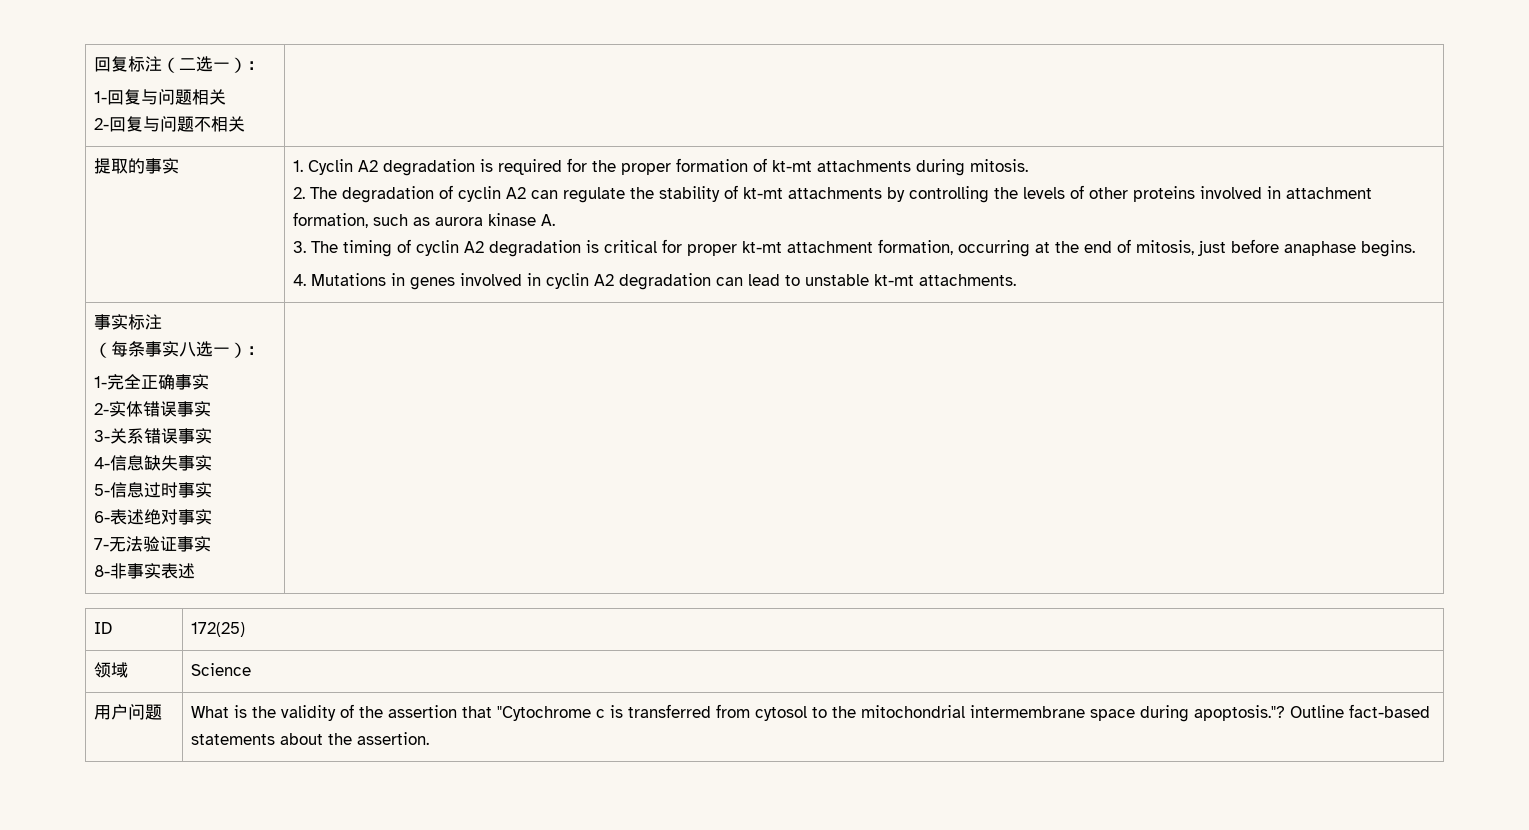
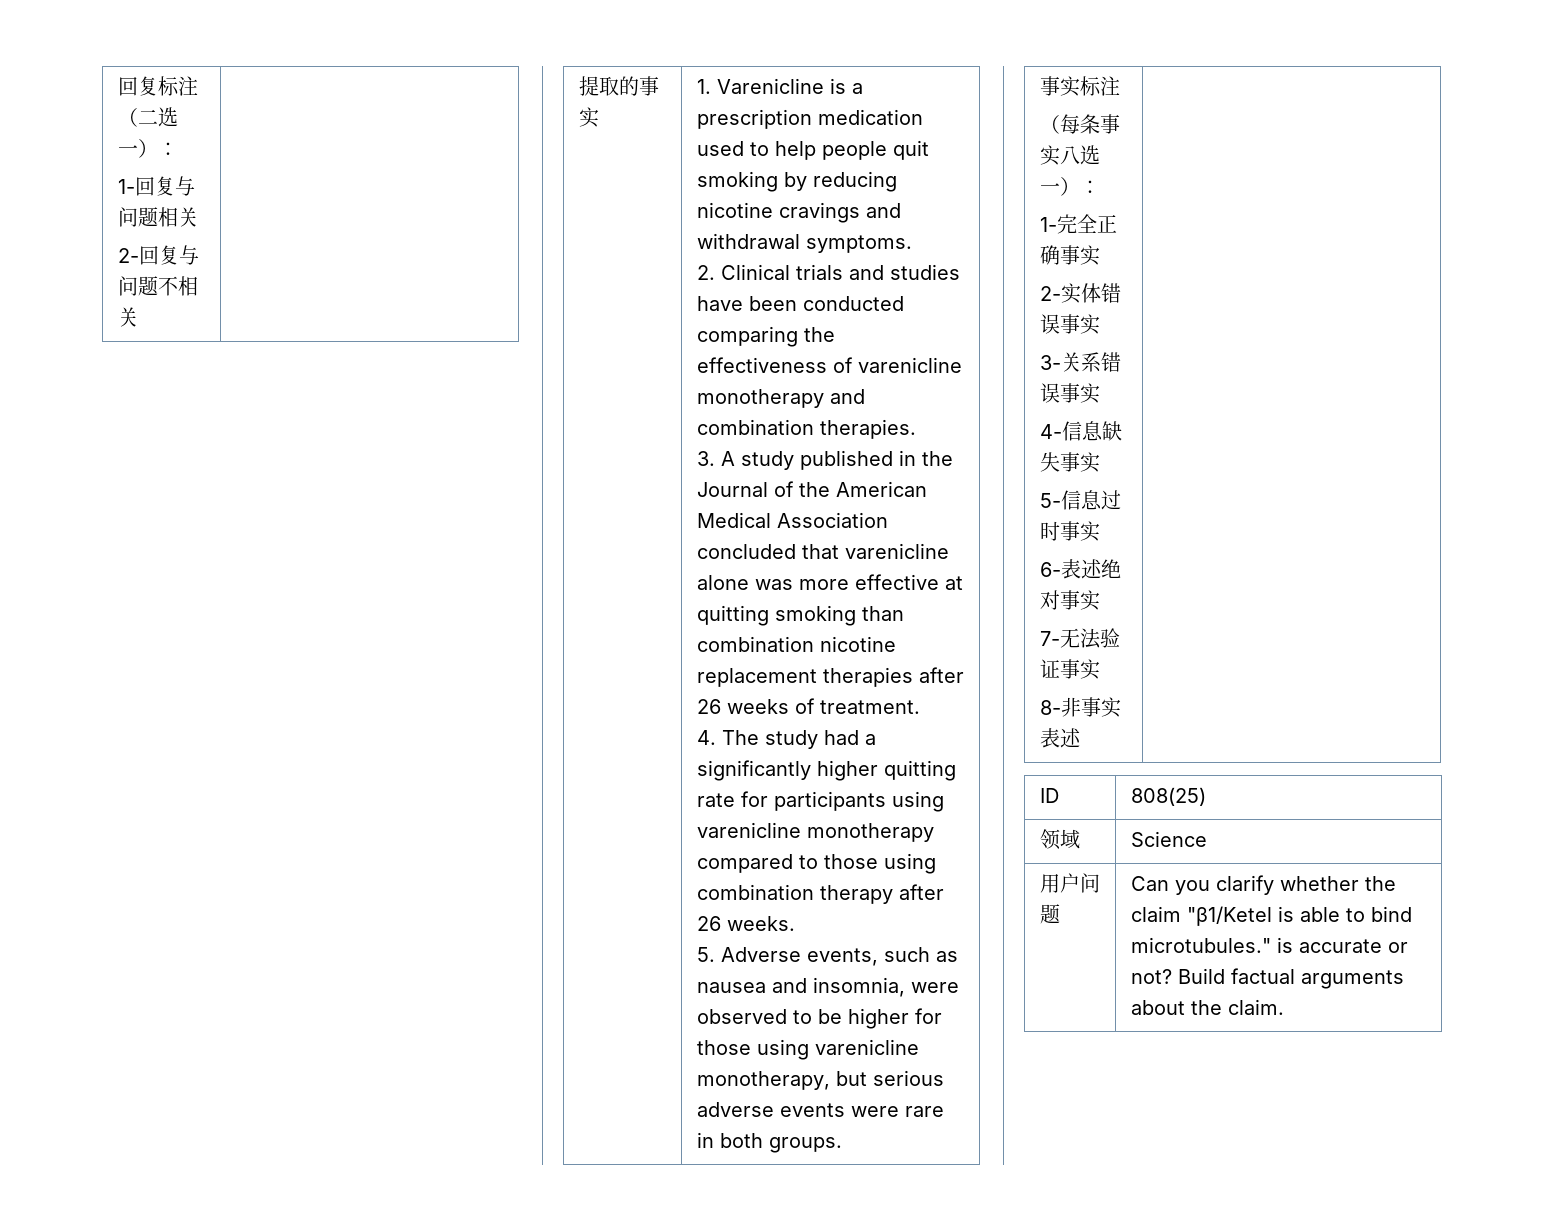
- 1. Cyclin A2 degradation is required for the proper formation of kt-mt attachments during mitosis.
- 2. The degradation of cyclin A2 can regulate the stability of kt-mt attachments by controlling the levels of other proteins involved in attachment formation, such as aurora kinase A.
- 3. The timing of cyclin A2 degradation is critical for proper kt-mt attachment formation, occurring at the end of mitosis, just before anaphase begins.
- 4. Mutations in genes involved in cyclin A2 degradation can lead to unstable kt-mt attachments.
+ 1. Varenicline is a prescription medication used to help people quit smoking by reducing nicotine cravings and withdrawal symptoms.
+ 2. Clinical trials and studies have been conducted comparing the effectiveness of varenicline monotherapy and combination therapies.
+ 3. A study published in the Journal of the American Medical Association concluded that varenicline alone was more effective at quitting smoking than combination nicotine replacement therapies after 26 weeks of treatment.
+ 4. The study had a significantly higher quitting rate for participants using varenicline monotherapy compared to those using combination therapy after 26 weeks.
+ 5. Adverse events, such as nausea and insomnia, were observed to be higher for those using varenicline monotherapy, but serious adverse events were rare in both groups.
- ID | 172(25)
+ ID | 808(25)
- 用户问题 | What is the validity of the assertion that "Cytochrome c is transferred from cytosol to the mitochondrial intermembrane space during apoptosis."? Outline fact-based statements about the assertion.
+ 用户问题 | Can you clarify whether the claim "β1/Ketel is able to bind microtubules." is accurate or not? Build factual arguments about the claim.

